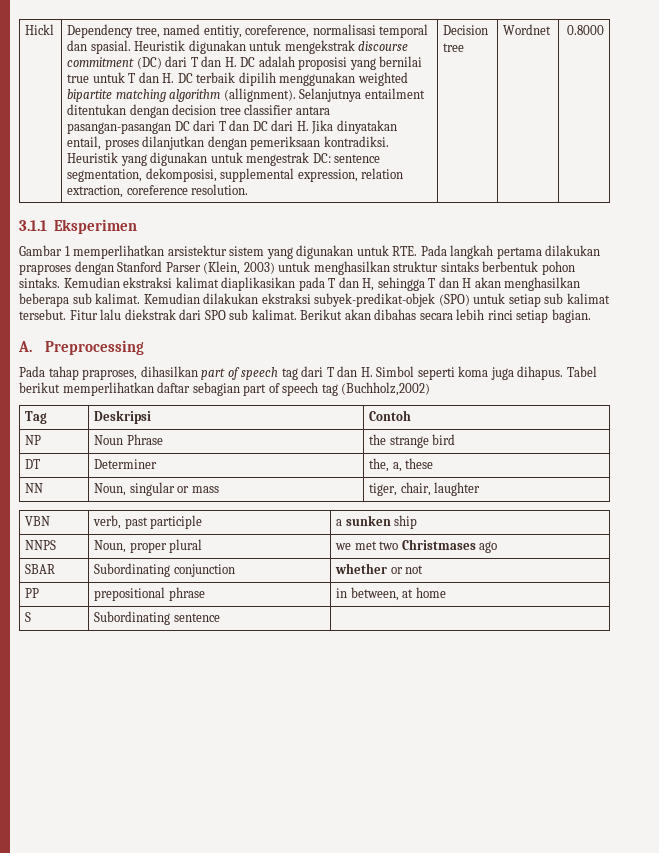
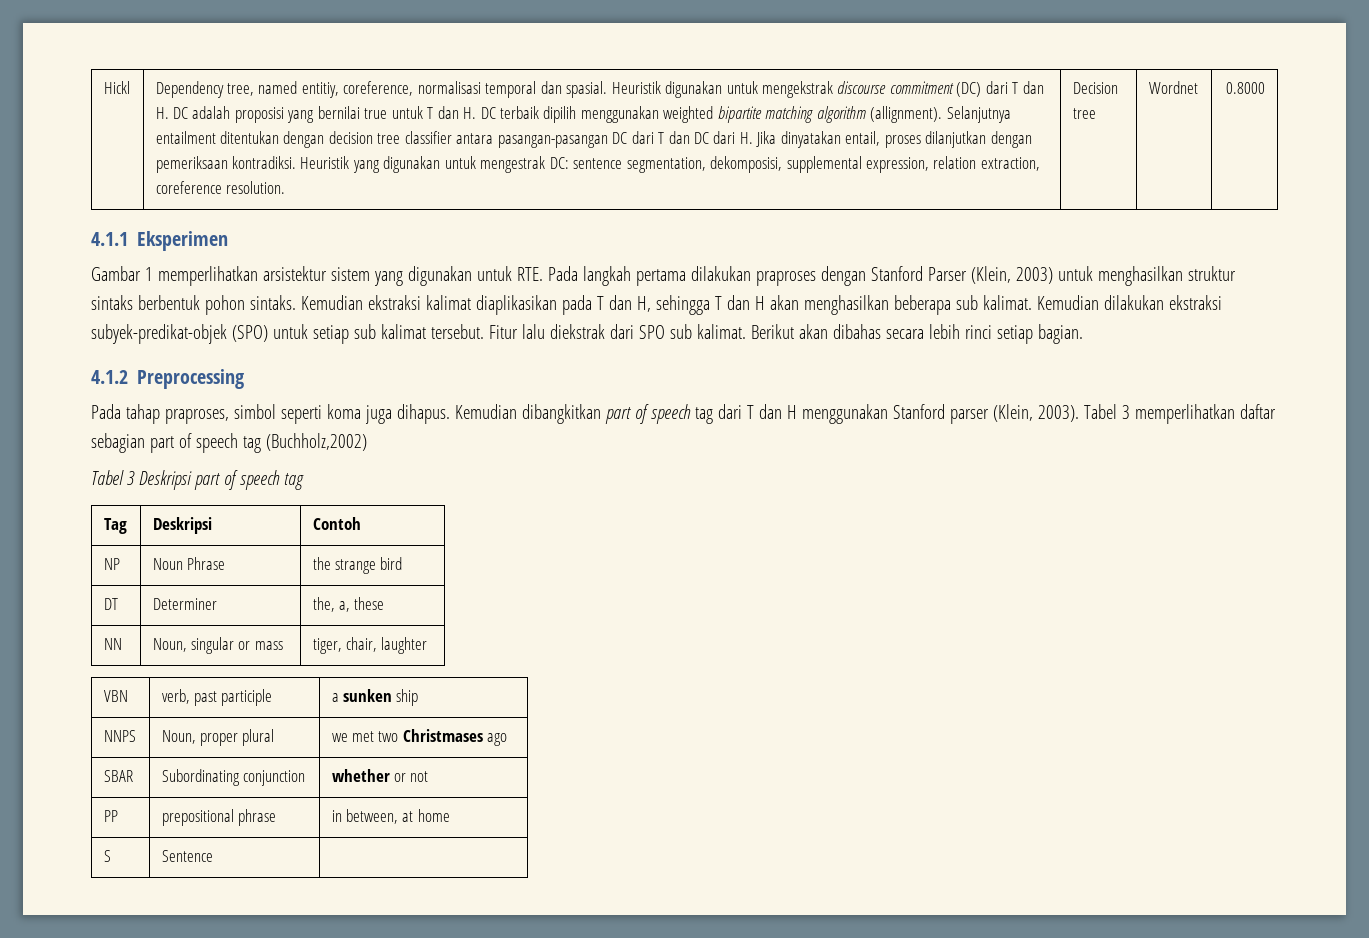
- 3.1.1 Eksperimen
+ 4.1.1 Eksperimen
- A. Preprocessing
+ 4.1.2 Preprocessing
- Pada tahap praproses, dihasilkan part of speech tag dari T dan H. Simbol seperti koma juga dihapus. Tabel berikut memperlihatkan daftar sebagian part of speech tag (Buchholz,2002)
+ Pada tahap praproses, simbol seperti koma juga dihapus. Kemudian dibangkitkan part of speech tag dari T dan H menggunakan Stanford parser (Klein, 2003). Tabel 3 memperlihatkan daftar sebagian part of speech tag (Buchholz,2002)
+ Tabel 3 Deskripsi part of speech tag
- S | Subordinating sentence |
+ S | Sentence |

